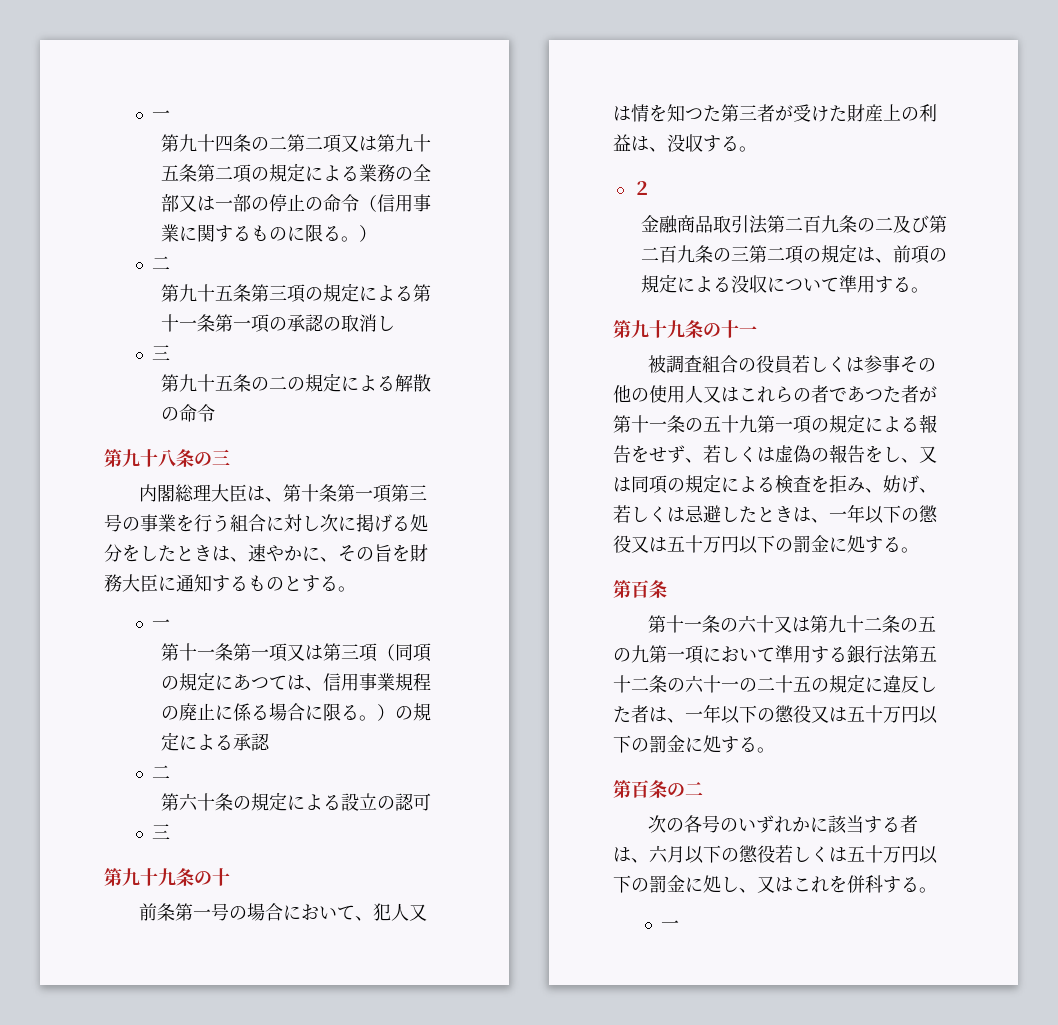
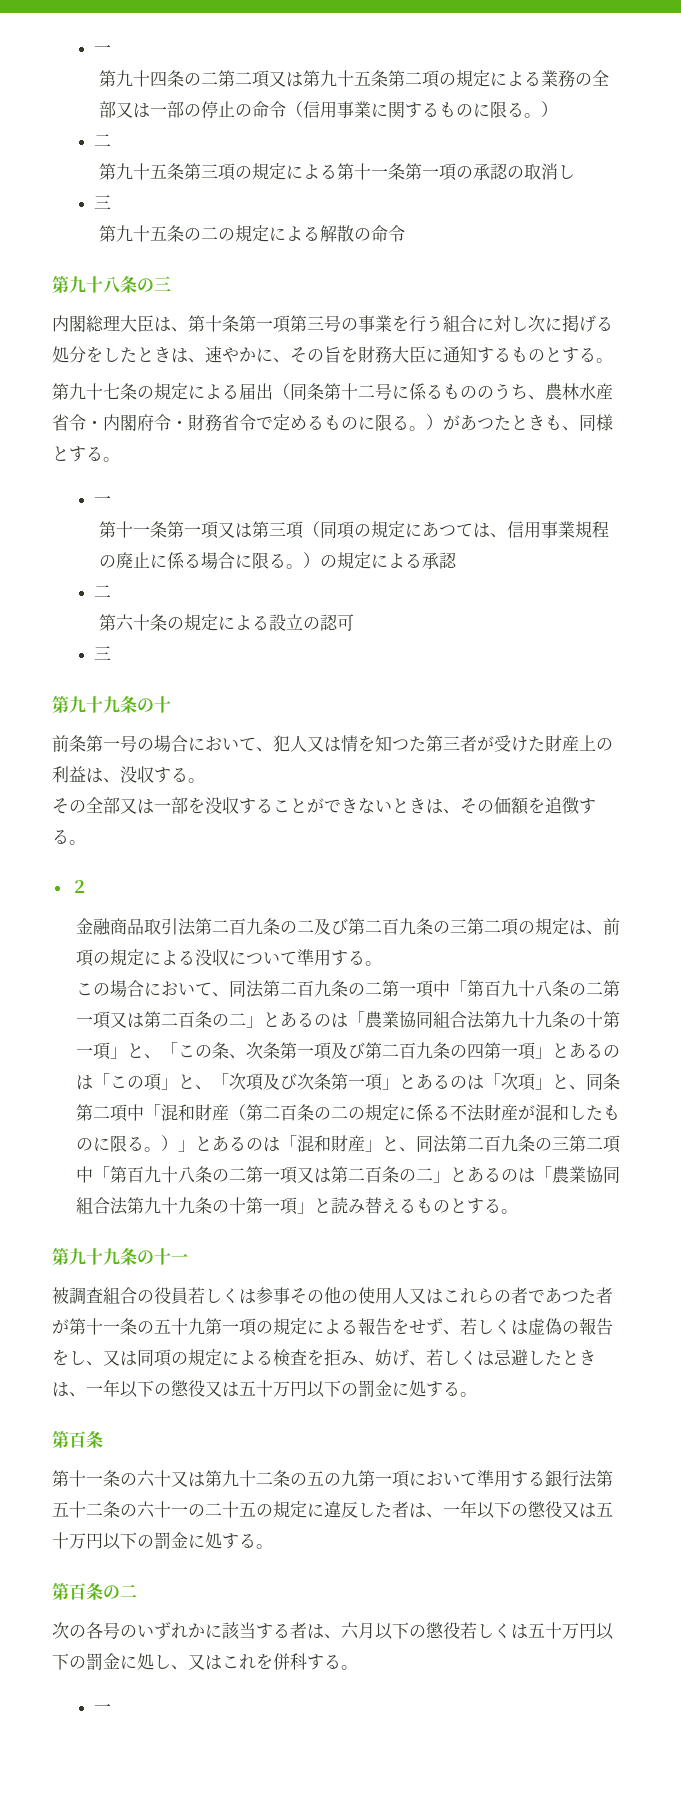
+ 第九十七条の規定による届出（同条第十二号に係るもののうち、農林水産省令・内閣府令・財務省令で定めるものに限る。）があつたときも、同様とする。
+ その全部又は一部を没収することができないときは、その価額を追徴する。
+ この場合において、同法第二百九条の二第一項中「第百九十八条の二第一項又は第二百条の二」とあるのは「農業協同組合法第九十九条の十第一項」と、「この条、次条第一項及び第二百九条の四第一項」とあるのは「この項」と、「次項及び次条第一項」とあるのは「次項」と、同条第二項中「混和財産（第二百条の二の規定に係る不法財産が混和したものに限る。）」とあるのは「混和財産」と、同法第二百九条の三第二項中「第百九十八条の二第一項又は第二百条の二」とあるのは「農業協同組合法第九十九条の十第一項」と読み替えるものとする。

